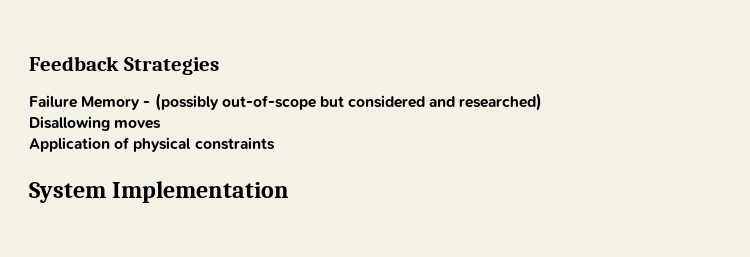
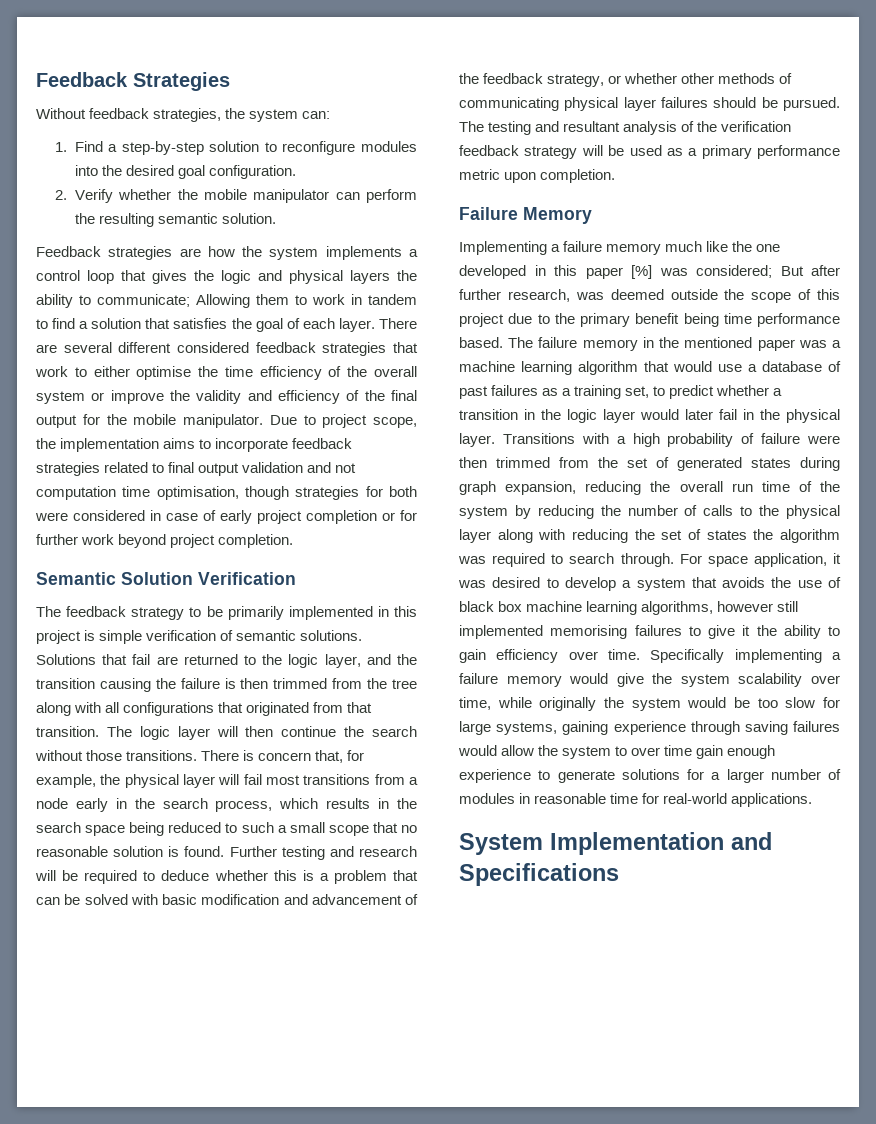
- Failure Memory - (possibly out-of-scope but considered and researched)
- Disallowing moves
- Application of physical constraints
+ Without feedback strategies, the system can:
+ 1. Find a step-by-step solution to reconfigure modules into the desired goal configuration.
+ 2. Verify whether the mobile manipulator can perform the resulting semantic solution.
+ Feedback strategies are how the system implements a control loop that gives the logic and physical layers the ability to communicate; Allowing them to work in tandem to find a solution that satisfies the goal of each layer. There are several different considered feedback strategies that work to either optimise the time efficiency of the overall system or improve the validity and efficiency of the final output for the mobile manipulator. Due to project scope, the implementation aims to incorporate feedback strategies related to final output validation and not computation time optimisation, though strategies for both were considered in case of early project completion or for further work beyond project completion.
+ Semantic Solution Verification
+ The feedback strategy to be primarily implemented in this project is simple verification of semantic solutions. Solutions that fail are returned to the logic layer, and the transition causing the failure is then trimmed from the tree along with all configurations that originated from that transition. The logic layer will then continue the search without those transitions. There is concern that, for example, the physical layer will fail most transitions from a node early in the search process, which results in the search space being reduced to such a small scope that no reasonable solution is found. Further testing and research will be required to deduce whether this is a problem that can be solved with basic modification and advancement of the feedback strategy, or whether other methods of communicating physical layer failures should be pursued. The testing and resultant analysis of the verification feedback strategy will be used as a primary performance metric upon completion.
+ Failure Memory
+ Implementing a failure memory much like the one developed in this paper [%] was considered; But after further research, was deemed outside the scope of this project due to the primary benefit being time performance based. The failure memory in the mentioned paper was a machine learning algorithm that would use a database of past failures as a training set, to predict whether a transition in the logic layer would later fail in the physical layer. Transitions with a high probability of failure were then trimmed from the set of generated states during graph expansion, reducing the overall run time of the system by reducing the number of calls to the physical layer along with reducing the set of states the algorithm was required to search through. For space application, it was desired to develop a system that avoids the use of black box machine learning algorithms, however still implemented memorising failures to give it the ability to gain efficiency over time. Specifically implementing a failure memory would give the system scalability over time, while originally the system would be too slow for large systems, gaining experience through saving failures would allow the system to over time gain enough experience to generate solutions for a larger number of modules in reasonable time for real-world applications.
- System Implementation
+ System Implementation and Specifications

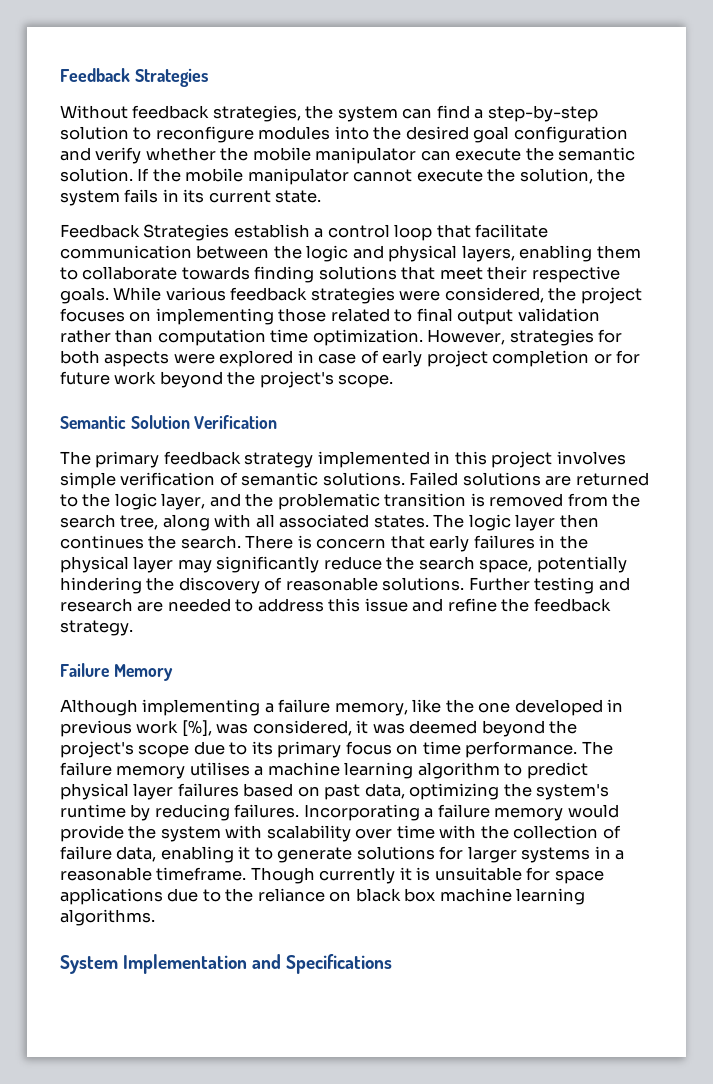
- Without feedback strategies, the system can:
- 1. Find a step-by-step solution to reconfigure modules into the desired goal configuration.
- 2. Verify whether the mobile manipulator can perform the resulting semantic solution.
- Feedback strategies are how the system implements a control loop that gives the logic and physical layers the ability to communicate; Allowing them to work in tandem to find a solution that satisfies the goal of each layer. There are several different considered feedback strategies that work to either optimise the time efficiency of the overall system or improve the validity and efficiency of the final output for the mobile manipulator. Due to project scope, the implementation aims to incorporate feedback strategies related to final output validation and not computation time optimisation, though strategies for both were considered in case of early project completion or for further work beyond project completion.
+ Without feedback strategies, the system can find a step-by-step solution to reconfigure modules into the desired goal configuration and verify whether the mobile manipulator can execute the semantic solution. If the mobile manipulator cannot execute the solution, the system fails in its current state.
+ Feedback Strategies establish a control loop that facilitate communication between the logic and physical layers, enabling them to collaborate towards finding solutions that meet their respective goals. While various feedback strategies were considered, the project focuses on implementing those related to final output validation rather than computation time optimization. However, strategies for both aspects were explored in case of early project completion or for future work beyond the project's scope.
- The feedback strategy to be primarily implemented in this project is simple verification of semantic solutions.
+ The primary feedback strategy implemented in this project involves simple verification of semantic solutions.
- Solutions that fail are returned to the logic layer, and the transition causing the failure is then trimmed from the tree along with all configurations that originated from that transition. The logic layer will then continue the search without those transitions. There is concern that, for example, the physical layer will fail most transitions from a node early in the search process, which results in the search space being reduced to such a small scope that no reasonable solution is found. Further testing and research will be required to deduce whether this is a problem that can be solved with basic modification and advancement of the feedback strategy, or whether other methods of communicating physical layer failures should be pursued. The testing and resultant analysis of the verification feedback strategy will be used as a primary performance metric upon completion.
+ Failed solutions are returned to the logic layer, and the problematic transition is removed from the search tree, along with all associated states. The logic layer then continues the search. There is concern that early failures in the physical layer may significantly reduce the search space, potentially hindering the discovery of reasonable solutions. Further testing and research are needed to address this issue and refine the feedback strategy.
  Failure Memory
- Implementing a failure memory much like the one developed in this paper [%] was considered; But after further research, was deemed outside the scope of this project due to the primary benefit being time performance based. The failure memory in the mentioned paper was a machine learning algorithm that would use a database of past failures as a training set, to predict whether a transition in the logic layer would later fail in the physical layer. Transitions with a high probability of failure were then trimmed from the set of generated states during graph expansion, reducing the overall run time of the system by reducing the number of calls to the physical layer along with reducing the set of states the algorithm was required to search through. For space application, it was desired to develop a system that avoids the use of black box machine learning algorithms, however still implemented memorising failures to give it the ability to gain efficiency over time. Specifically implementing a failure memory would give the system scalability over time, while originally the system would be too slow for large systems, gaining experience through saving failures would allow the system to over time gain enough experience to generate solutions for a larger number of modules in reasonable time for real-world applications.
+ Although implementing a failure memory, like the one developed in previous work [%], was considered, it was deemed beyond the project's scope due to its primary focus on time performance. The failure memory utilises a machine learning algorithm to predict physical layer failures based on past data, optimizing the system's runtime by reducing failures. Incorporating a failure memory would provide the system with scalability over time with the collection of failure data, enabling it to generate solutions for larger systems in a reasonable timeframe. Though currently it is unsuitable for space applications due to the reliance on black box machine learning algorithms.

